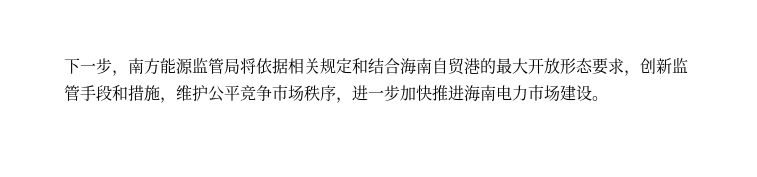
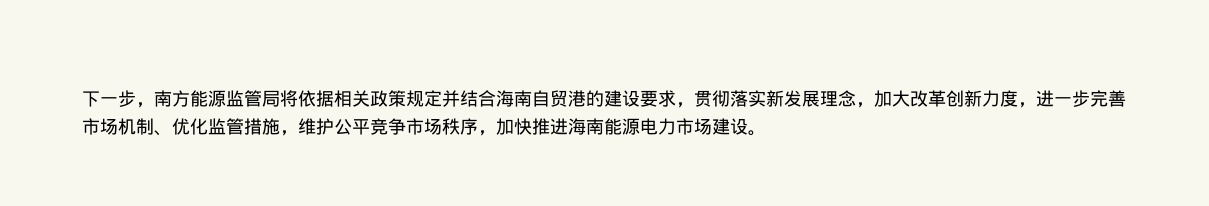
- 下一步，南方能源监管局将依据相关规定和结合海南自贸港的最大开放形态要求，创新监管手段和措施，维护公平竞争市场秩序，进一步加快推进海南电力市场建设。
+ 下一步，南方能源监管局将依据相关政策规定并结合海南自贸港的建设要求，贯彻落实新发展理念，加大改革创新力度，进一步完善市场机制、优化监管措施，维护公平竞争市场秩序，加快推进海南能源电力市场建设。

